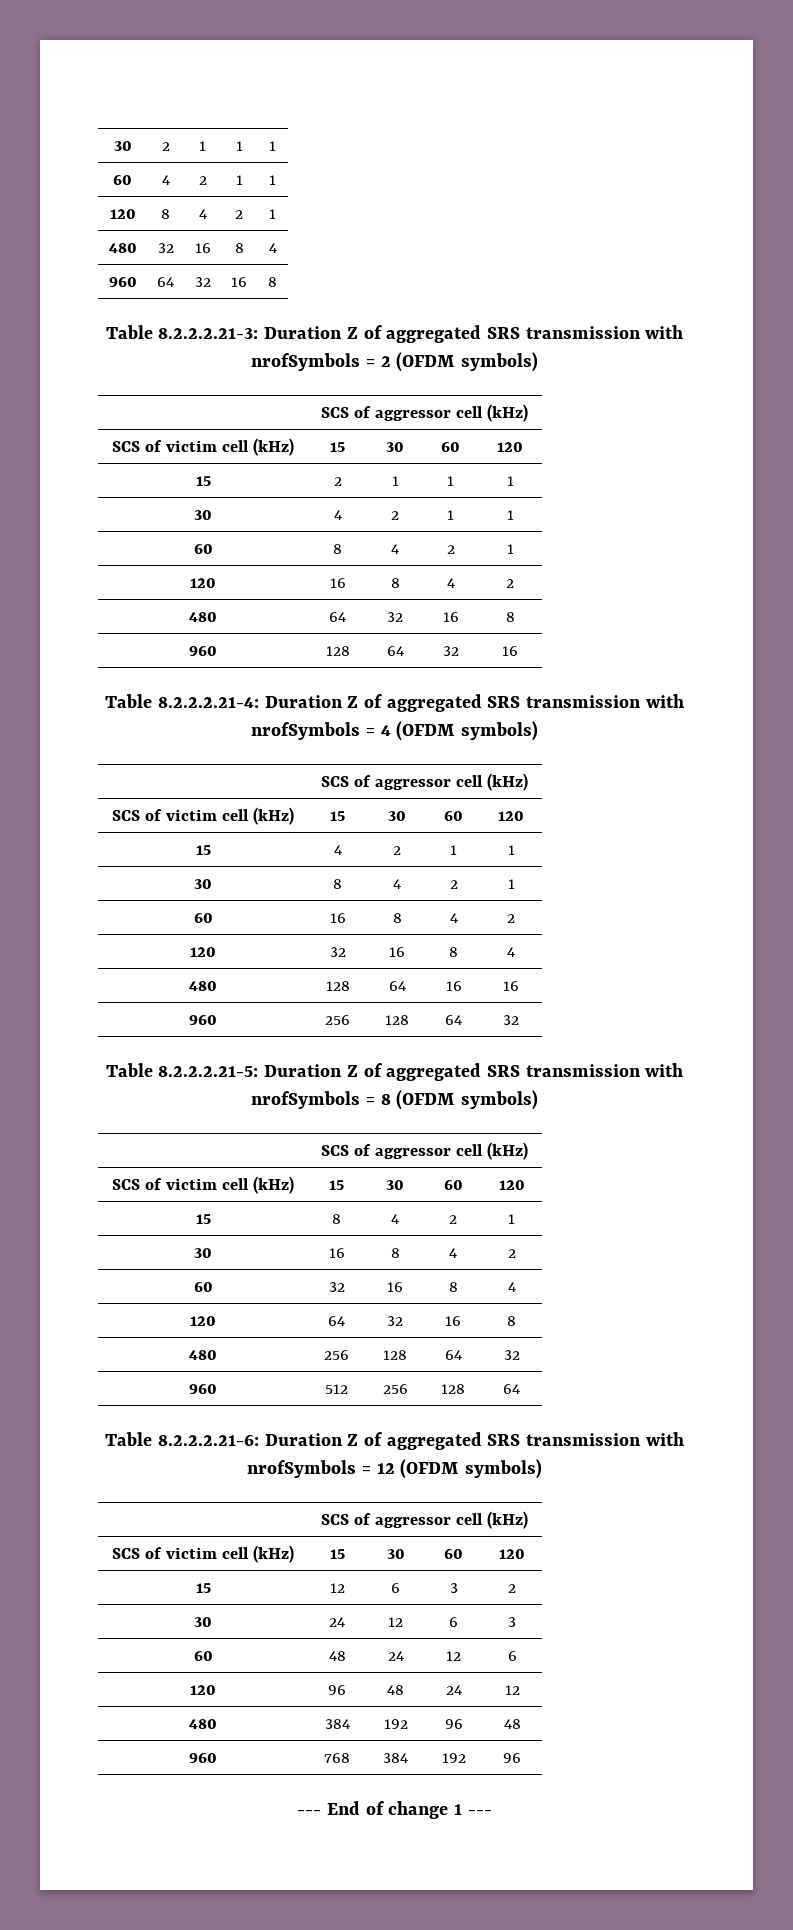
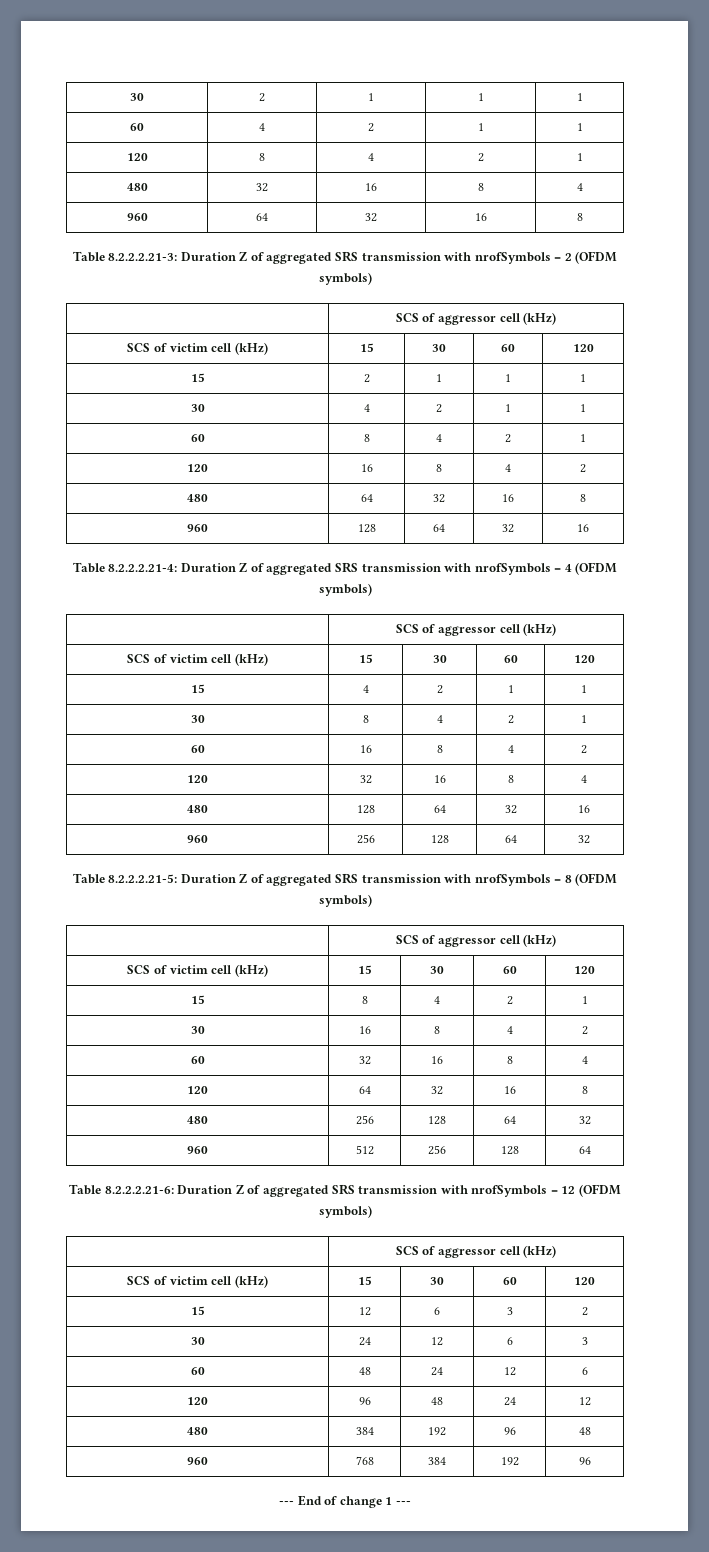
- 480 | 128 | 64 | 16 | 16
+ 480 | 128 | 64 | 32 | 16

